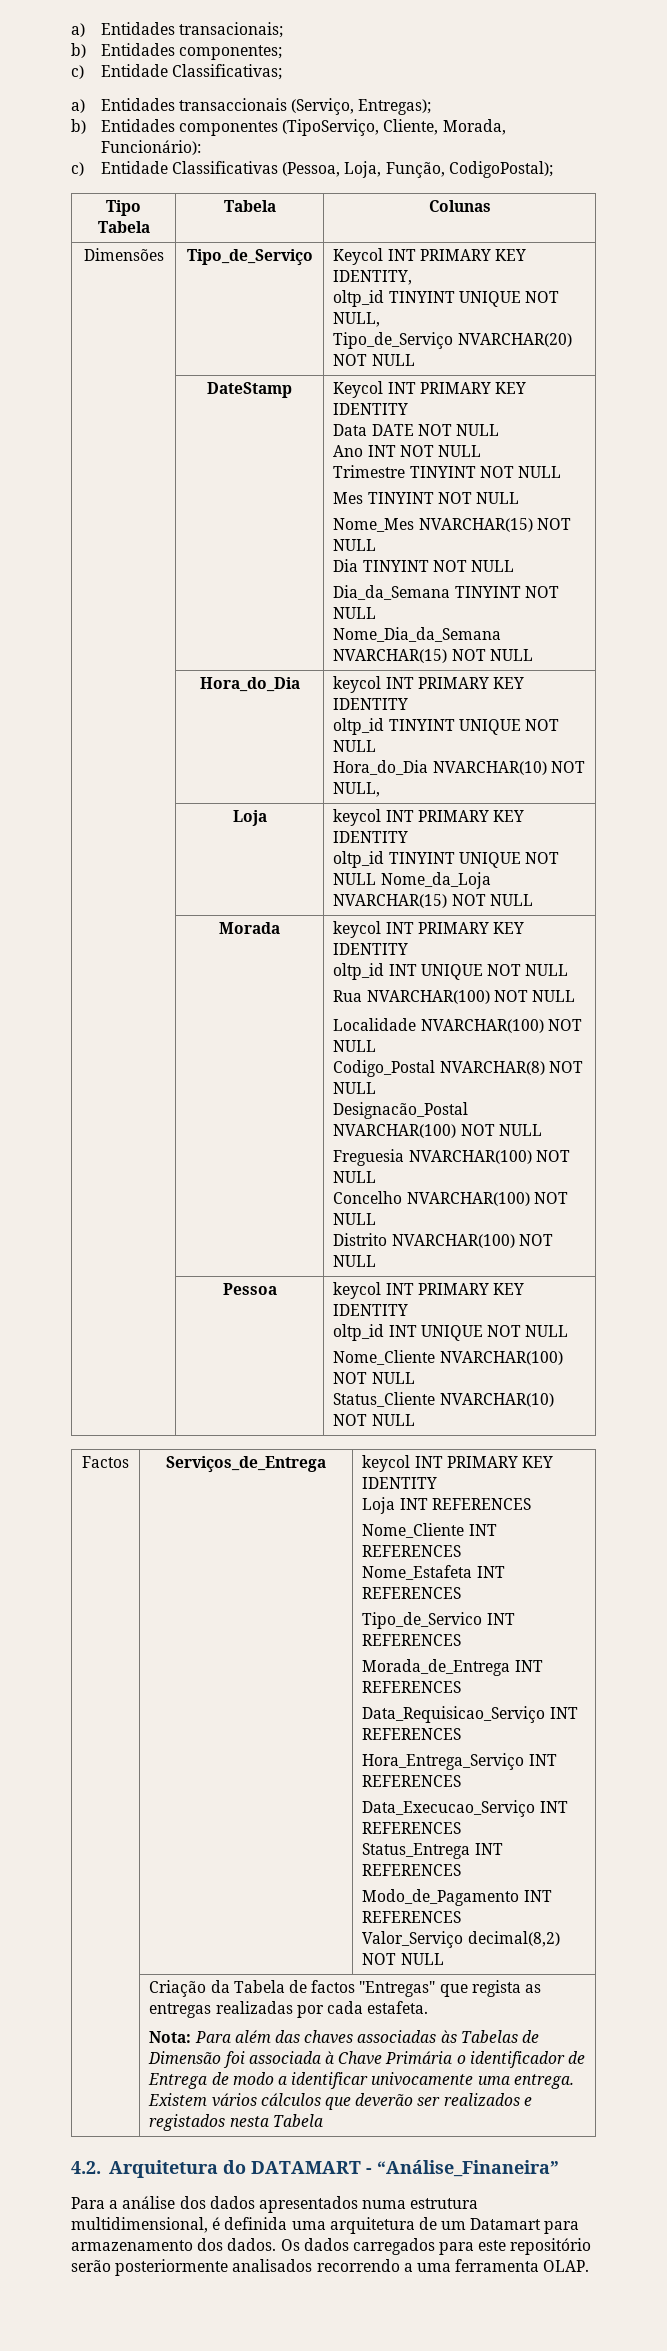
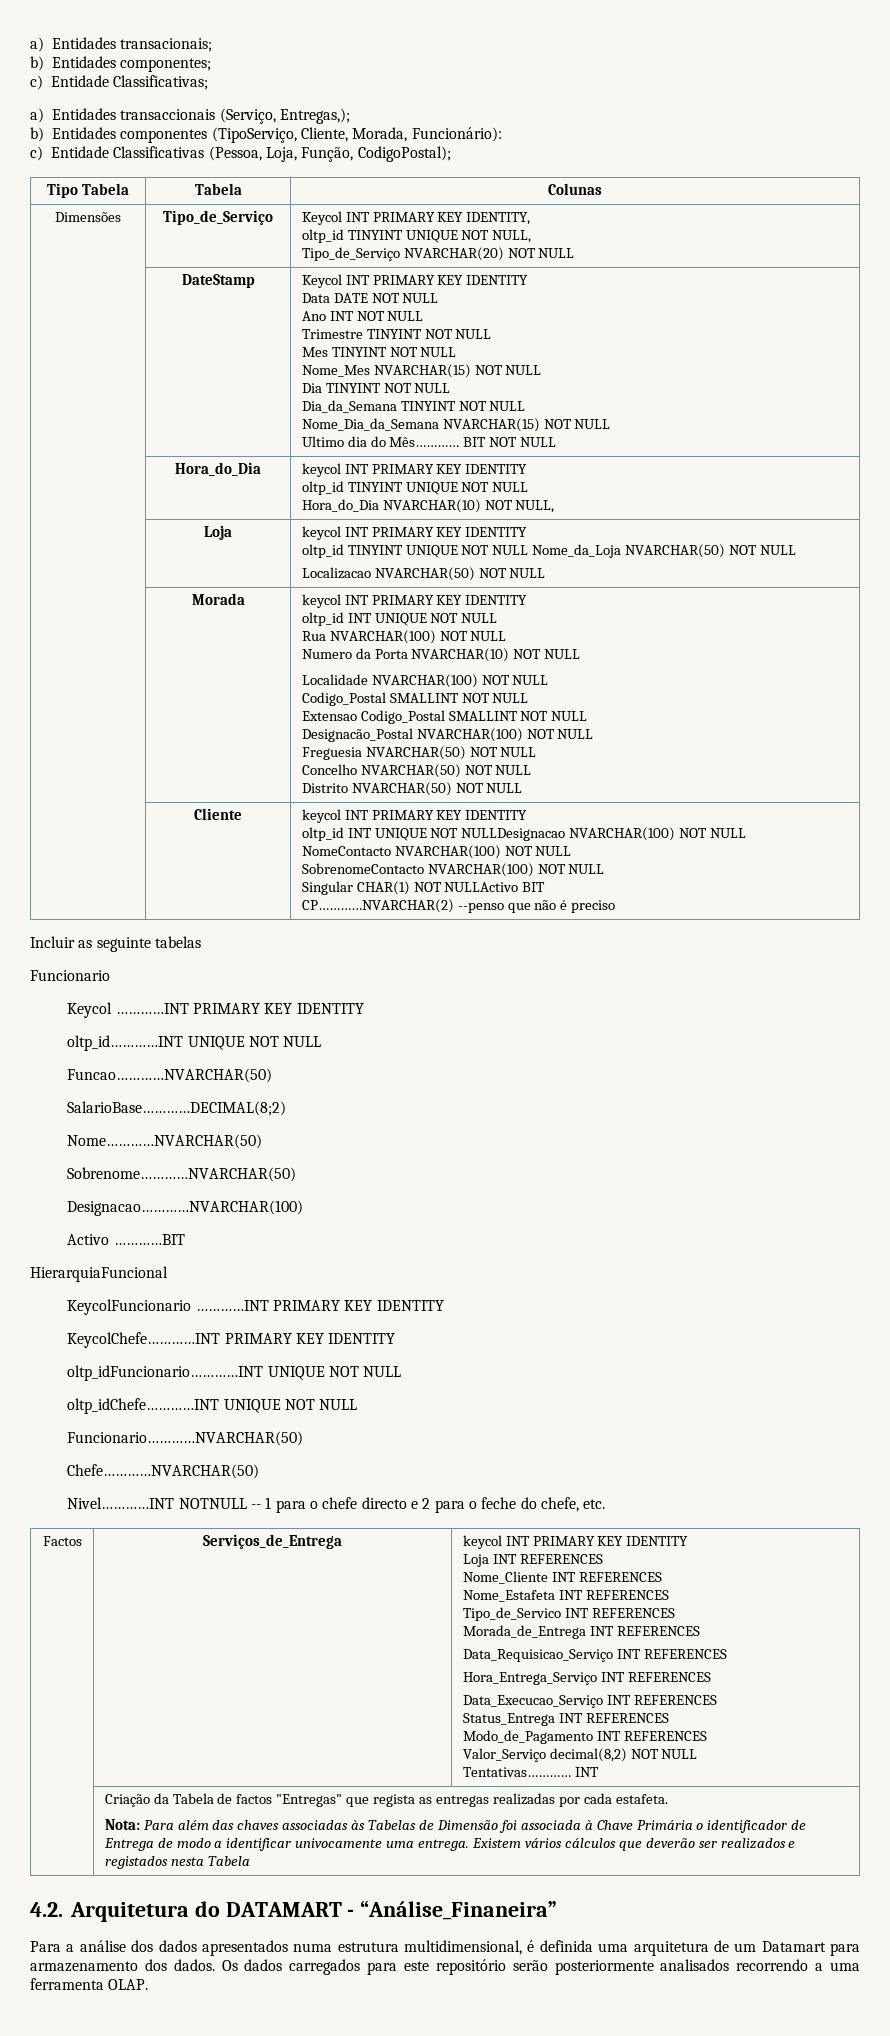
- a) Entidades transaccionais (Serviço, Entregas);
+ a) Entidades transaccionais (Serviço, Entregas,);
+ Ultimo dia do Mês………… BIT NOT NULL
  | Loja | keycol INT PRIMARY KEY IDENTITY
- oltp_id TINYINT UNIQUE NOT NULL Nome_da_Loja NVARCHAR(15) NOT NULL
+ oltp_id TINYINT UNIQUE NOT NULL Nome_da_Loja NVARCHAR(50) NOT NULL
+ Localizacao NVARCHAR(50) NOT NULL
+ Numero da Porta NVARCHAR(10) NOT NULL
  Localidade NVARCHAR(100) NOT NULL
- Codigo_Postal NVARCHAR(8) NOT NULL
+ Codigo_Postal SMALLINT NOT NULL
+ Extensao Codigo_Postal SMALLINT NOT NULL
- Freguesia NVARCHAR(100) NOT NULL
+ Freguesia NVARCHAR(50) NOT NULL
- Concelho NVARCHAR(100) NOT NULL
+ Concelho NVARCHAR(50) NOT NULL
- Distrito NVARCHAR(100) NOT NULL
- | Pessoa | keycol INT PRIMARY KEY IDENTITY
- oltp_id INT UNIQUE NOT NULL
- Nome_Cliente NVARCHAR(100) NOT NULL
- Status_Cliente NVARCHAR(10) NOT NULL
+ Distrito NVARCHAR(50) NOT NULL
+ | Cliente | keycol INT PRIMARY KEY IDENTITY
+ oltp_id INT UNIQUE NOT NULLDesignacao NVARCHAR(100) NOT NULL
+ NomeContacto NVARCHAR(100) NOT NULL
+ SobrenomeContacto NVARCHAR(100) NOT NULL
+ Singular CHAR(1) NOT NULLActivo BIT
+ CP…………NVARCHAR(2) --penso que não é preciso
+ Incluir as seguinte tabelas
+ Funcionario
+ Keycol …………INT PRIMARY KEY IDENTITY
+ oltp_id…………INT UNIQUE NOT NULL
+ Funcao…………NVARCHAR(50)
+ SalarioBase…………DECIMAL(8;2)
+ Nome…………NVARCHAR(50)
+ Sobrenome…………NVARCHAR(50)
+ Designacao…………NVARCHAR(100)
+ Activo …………BIT
+ HierarquiaFuncional
+ KeycolFuncionario …………INT PRIMARY KEY IDENTITY
+ KeycolChefe…………INT PRIMARY KEY IDENTITY
+ oltp_idFuncionario…………INT UNIQUE NOT NULL
+ oltp_idChefe…………INT UNIQUE NOT NULL
+ Funcionario…………NVARCHAR(50)
+ Chefe…………NVARCHAR(50)
+ Nivel…………INT NOTNULL -- 1 para o chefe directo e 2 para o feche do chefe, etc.
+ Tentativas………… INT

